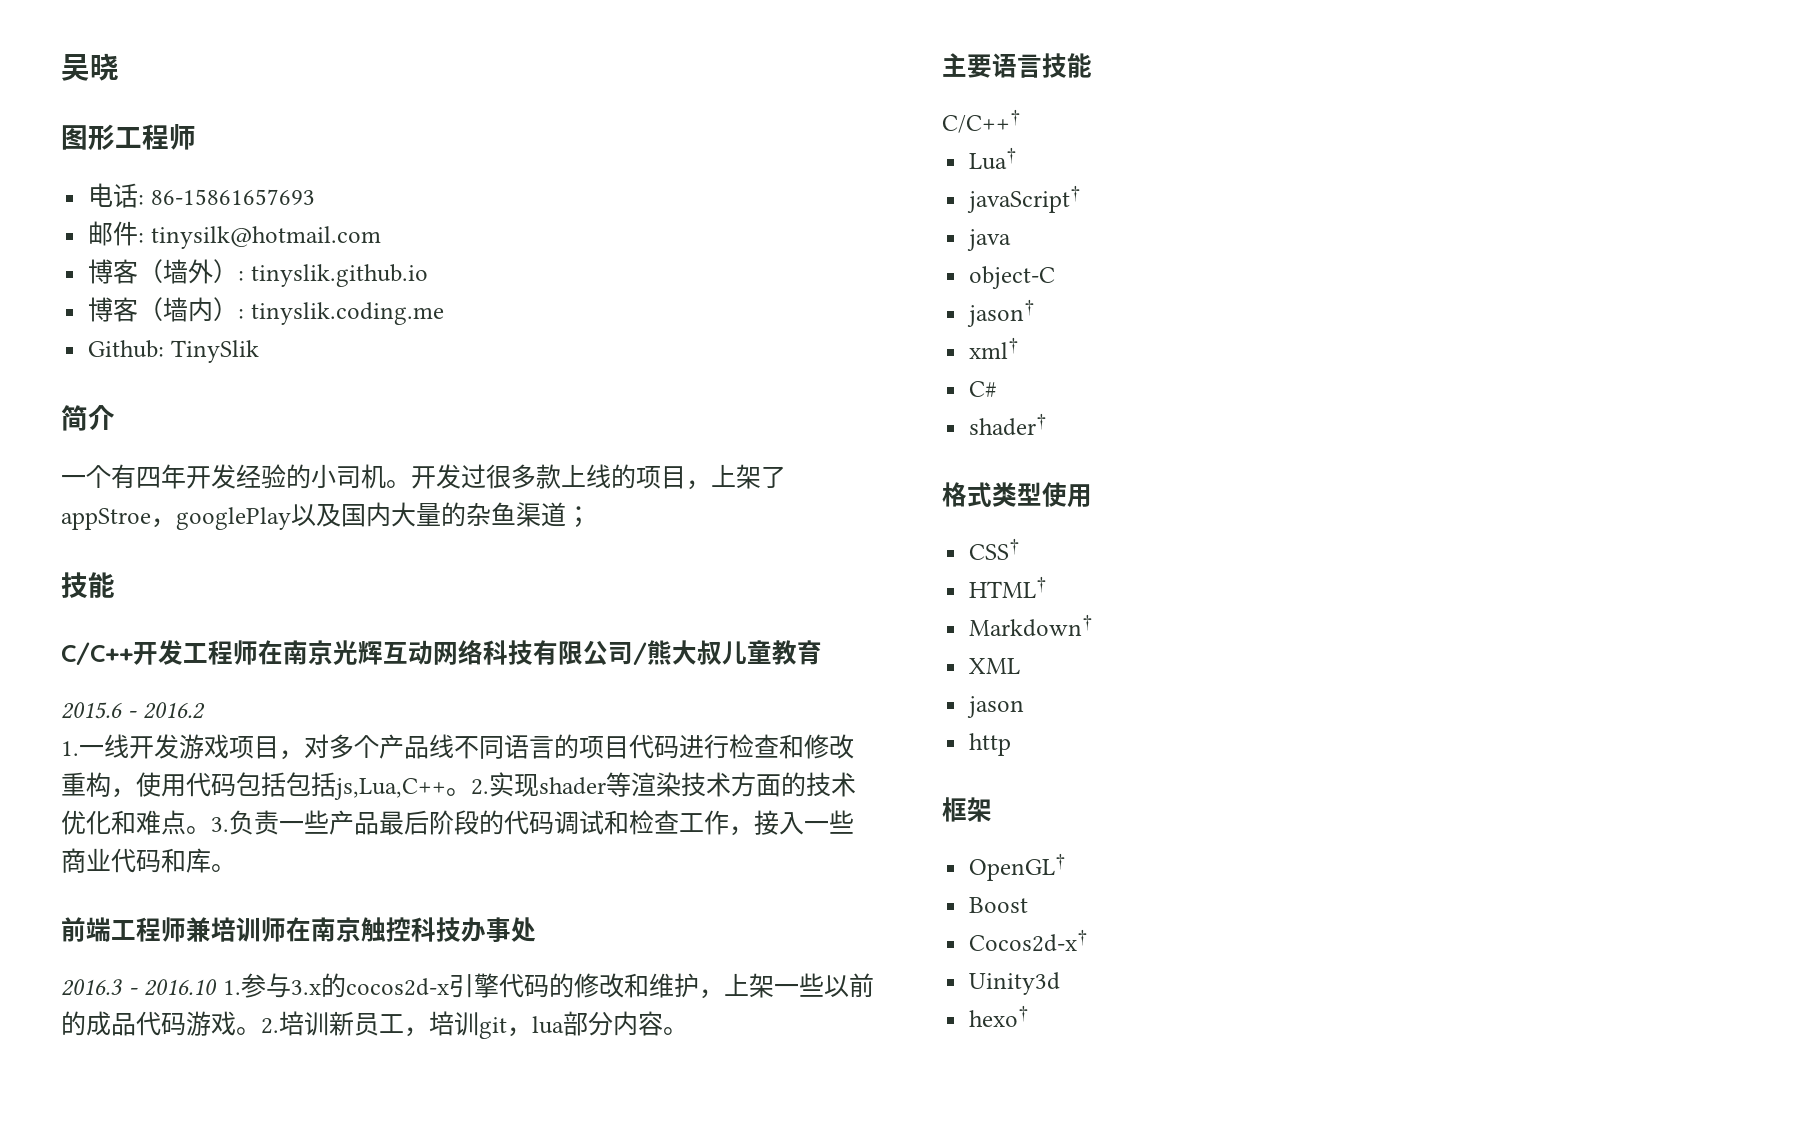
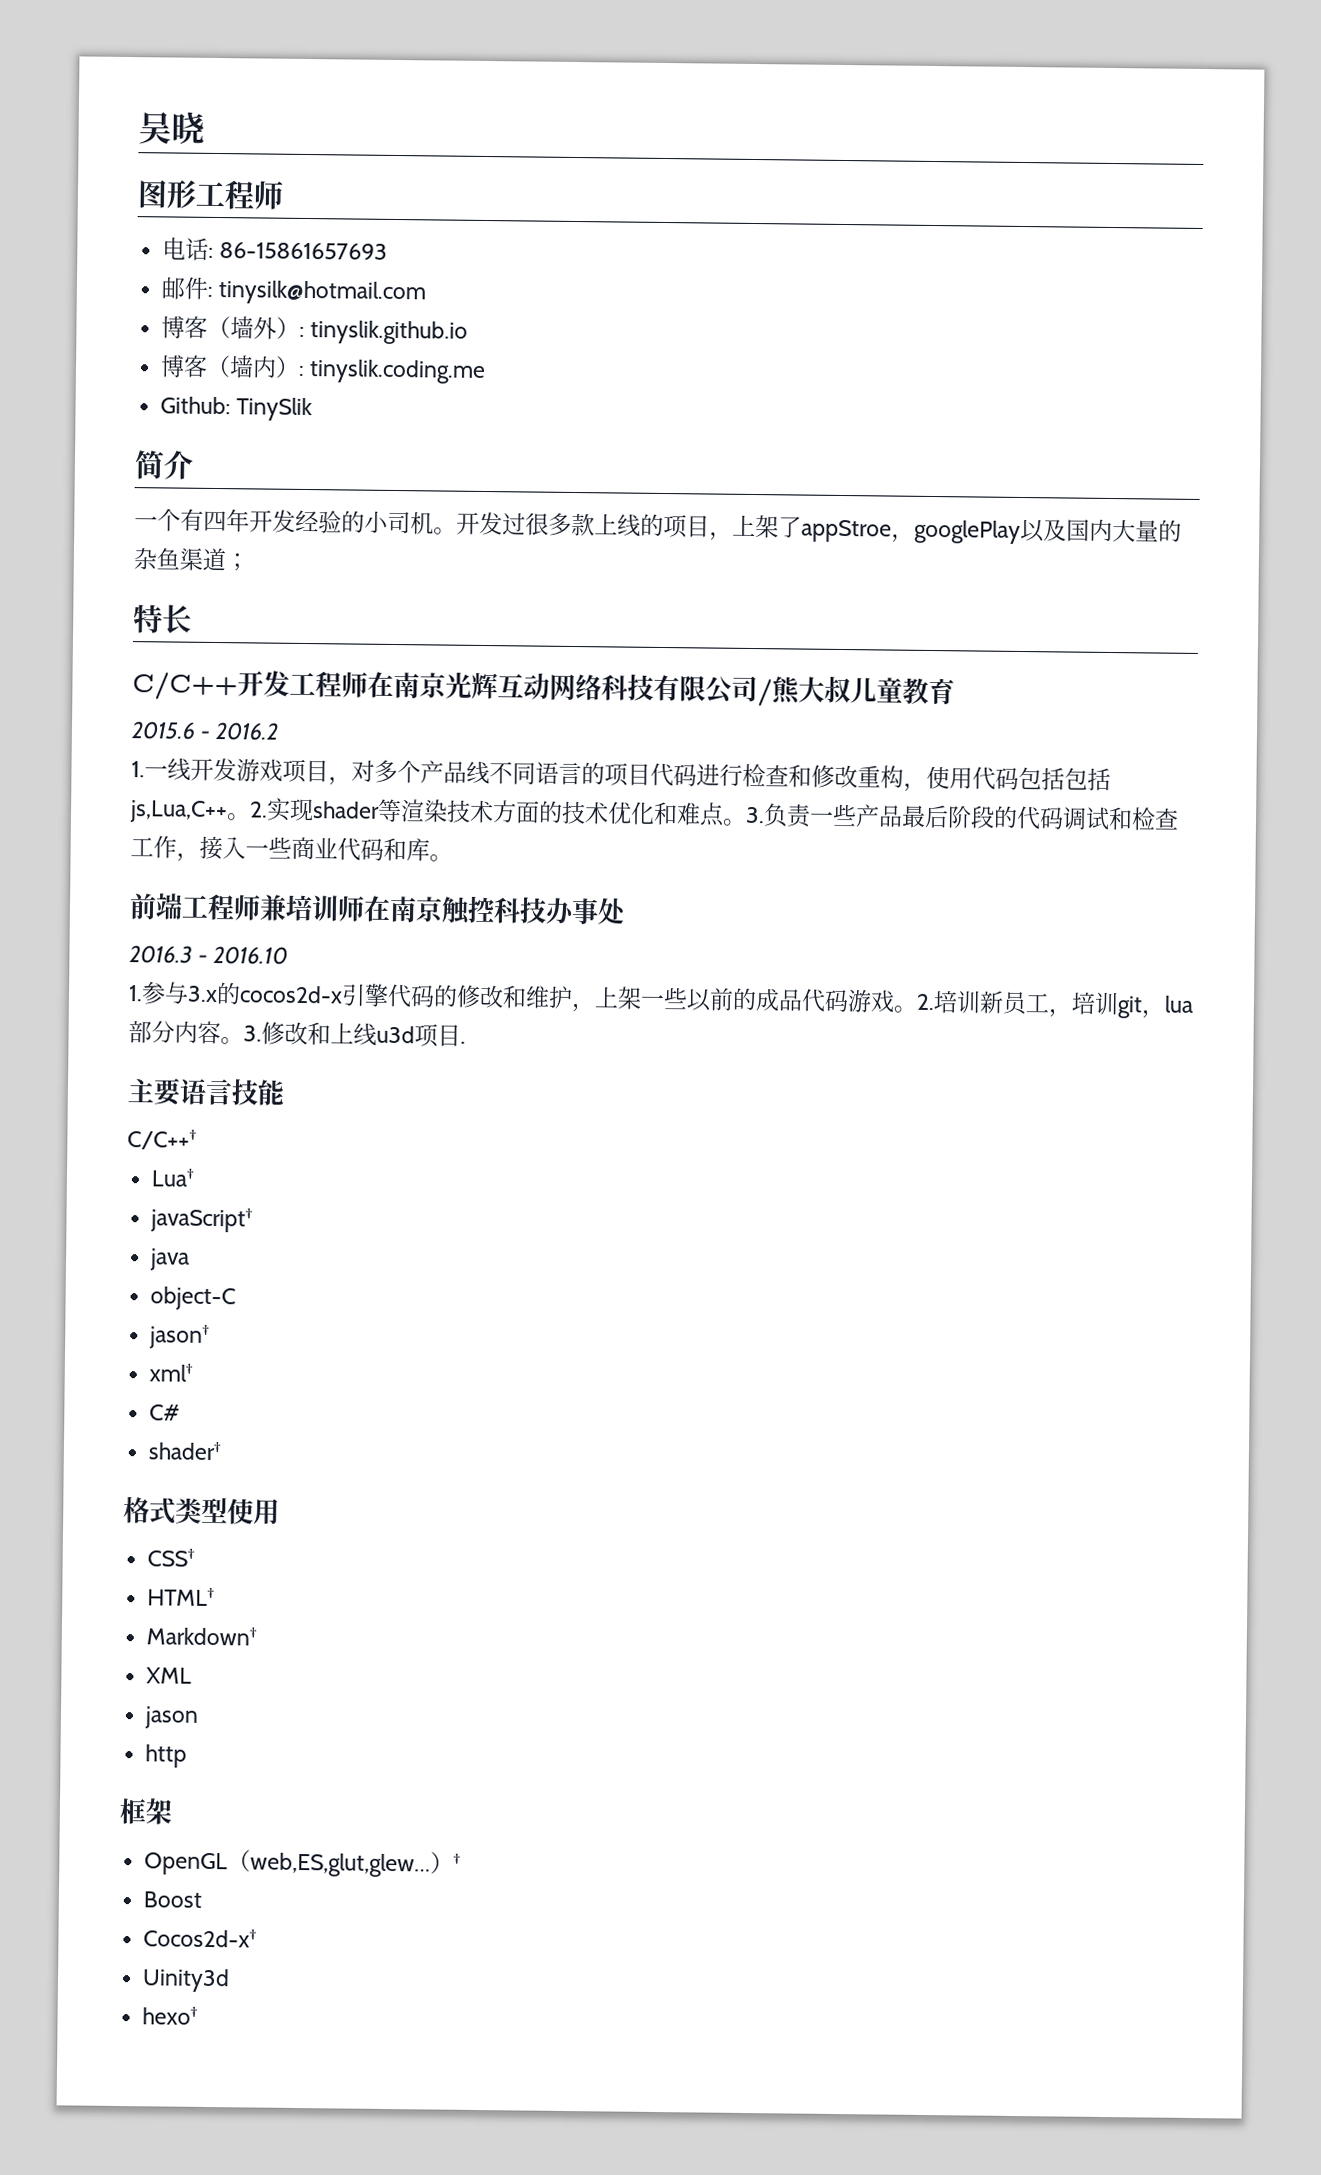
  开发过很多款上线的项目，上架了appStroe，googlePlay以及国内大量的杂鱼渠道；
- 技能
+ 特长
- 2016.3 - 2016.10 1.参与3.x的cocos2d-x引擎代码的修改和维护，上架一些以前的成品代码游戏。
+ 2016.3 - 2016.10
+ 1.参与3.x的cocos2d-x引擎代码的修改和维护，上架一些以前的成品代码游戏。
+ 3.修改和上线u3d项目.
- OpenGL†
+ OpenGL（web,ES,glut,glew…）†

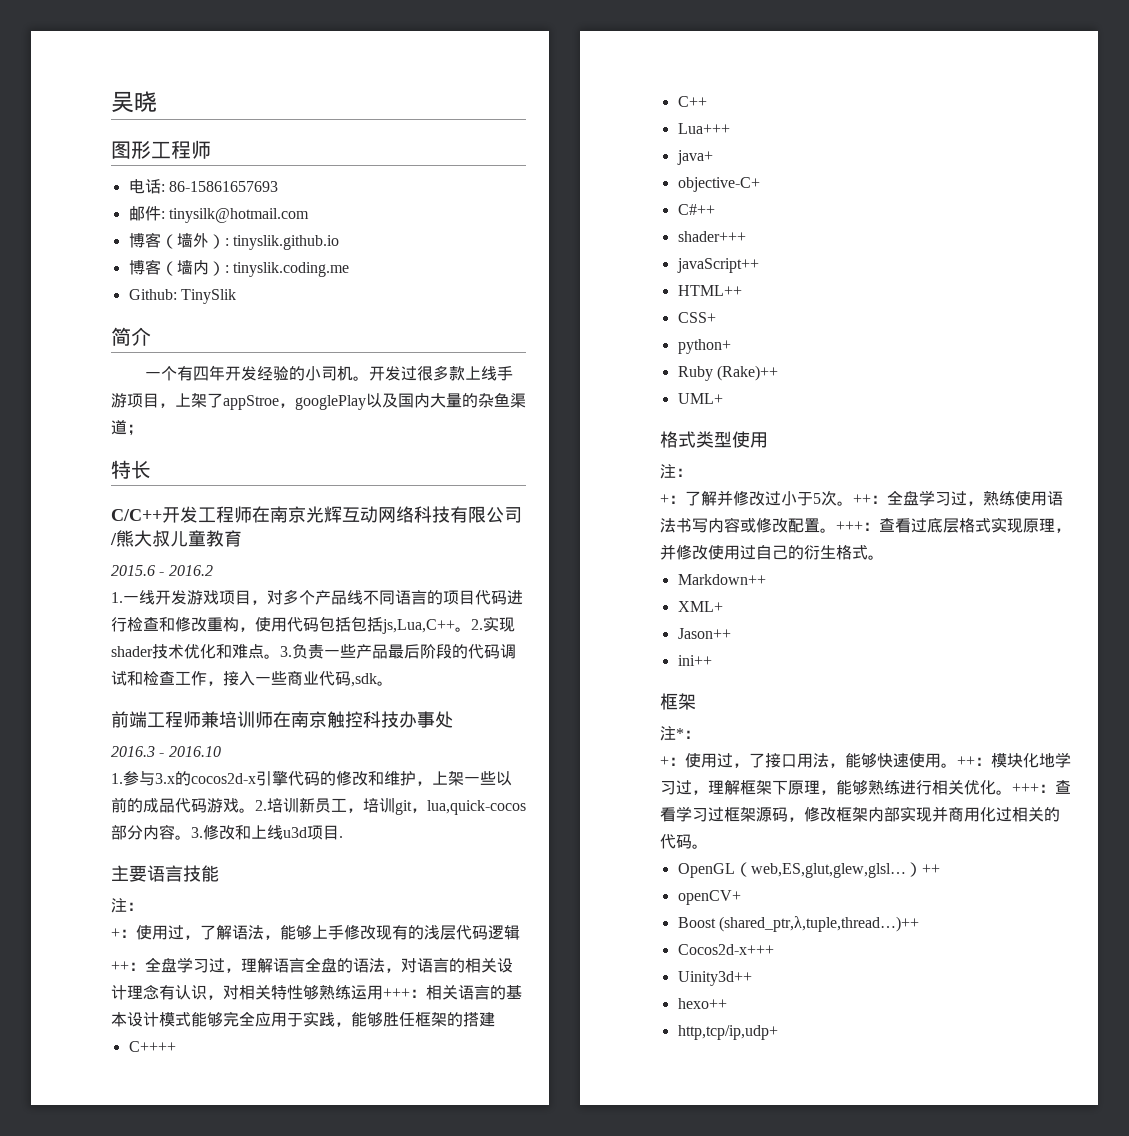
- 开发过很多款上线的项目，上架了appStroe，googlePlay以及国内大量的杂鱼渠道；
+ 开发过很多款上线手游项目，上架了appStroe，googlePlay以及国内大量的杂鱼渠道；
- 2.实现shader等渲染技术方面的技术优化和难点。
+ 2.实现shader技术优化和难点。
- 3.负责一些产品最后阶段的代码调试和检查工作，接入一些商业代码和库。
+ 3.负责一些产品最后阶段的代码调试和检查工作，接入一些商业代码,sdk。
- 2.培训新员工，培训git，lua部分内容。
+ 2.培训新员工，培训git，lua,quick-cocos部分内容。
  主要语言技能
- C/C++†
- Lua†
- javaScript†
- java
- object-C
- jason†
- xml†
- C#
- shader†
+ 注：
+ +：使用过，了解语法，能够上手修改现有的浅层代码逻辑
+ ++：全盘学习过，理解语言全盘的语法，对语言的相关设计理念有认识，对相关特性够熟练运用+++：相关语言的基本设计模式能够完全应用于实践，能够胜任框架的搭建
+ C++++
+ C++
+ Lua+++
+ java+
+ objective-C+
+ C#++
+ shader+++
+ javaScript++
+ HTML++
+ CSS+
+ python+
+ Ruby (Rake)++
+ UML+
  格式类型使用
- CSS†
- HTML†
- Markdown†
- XML
- jason
- http
+ 注：
+ +：了解并修改过小于5次。++：全盘学习过，熟练使用语法书写内容或修改配置。+++：查看过底层格式实现原理，并修改使用过自己的衍生格式。
+ Markdown++
+ XML+
+ Jason++
+ ini++
  框架
- OpenGL（web,ES,glut,glew…）†
- Boost
- Cocos2d-x†
- Uinity3d
- hexo†
+ 注*：
+ +：使用过，了接口用法，能够快速使用。++：模块化地学习过，理解框架下原理，能够熟练进行相关优化。+++：查看学习过框架源码，修改框架内部实现并商用化过相关的代码。
+ OpenGL（web,ES,glut,glew,glsl…）++
+ openCV+
+ Boost (shared_ptr,λ,tuple,thread…)++
+ Cocos2d-x+++
+ Uinity3d++
+ hexo++
+ http,tcp/ip,udp+

